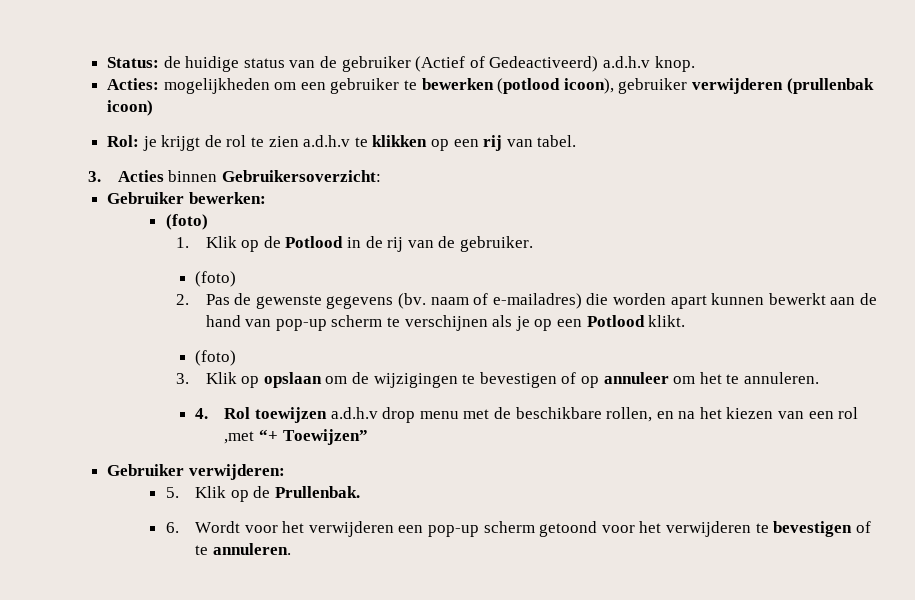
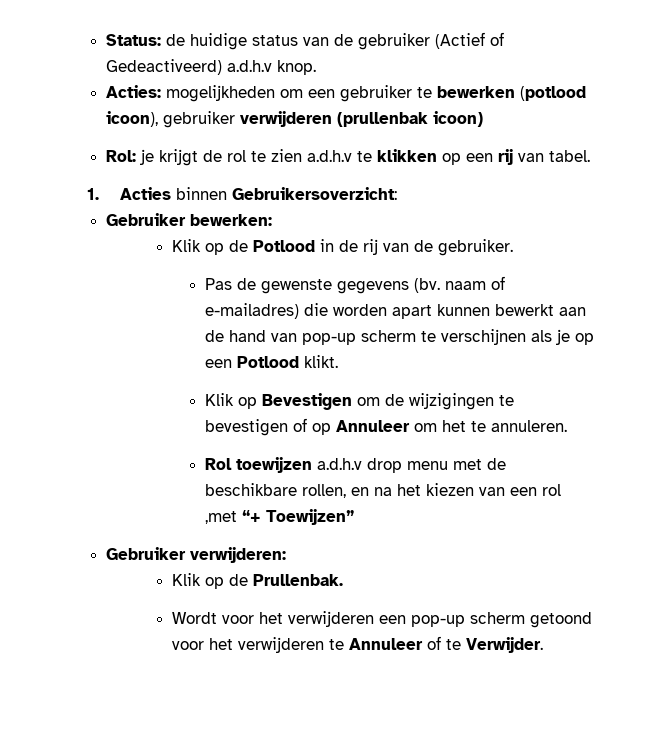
- 3. Acties binnen Gebruikersoverzicht:
+ 1. Acties binnen Gebruikersoverzicht:
  Gebruiker bewerken:
- (foto)
- 1. Klik op de Potlood in de rij van de gebruiker.
- (foto)
- 2. Pas de gewenste gegevens (bv. naam of e-mailadres) die worden apart kunnen bewerkt aan de hand van pop-up scherm te verschijnen als je op een Potlood klikt.
- (foto)
- 3. Klik op opslaan om de wijzigingen te bevestigen of op annuleer om het te annuleren.
+ Klik op de Potlood in de rij van de gebruiker.
+ Pas de gewenste gegevens (bv. naam of e-mailadres) die worden apart kunnen bewerkt aan de hand van pop-up scherm te verschijnen als je op een Potlood klikt.
+ Klik op Bevestigen om de wijzigingen te bevestigen of op Annuleer om het te annuleren.
- 4. Rol toewijzen a.d.h.v drop menu met de beschikbare rollen, en na het kiezen van een rol ,met “+ Toewijzen”
+ Rol toewijzen a.d.h.v drop menu met de beschikbare rollen, en na het kiezen van een rol ,met “+ Toewijzen”
- 5. Klik op de Prullenbak.
+ Klik op de Prullenbak.
- 6. Wordt voor het verwijderen een pop-up scherm getoond voor het verwijderen te bevestigen of te annuleren.
+ Wordt voor het verwijderen een pop-up scherm getoond voor het verwijderen te Annuleer of te Verwijder.

